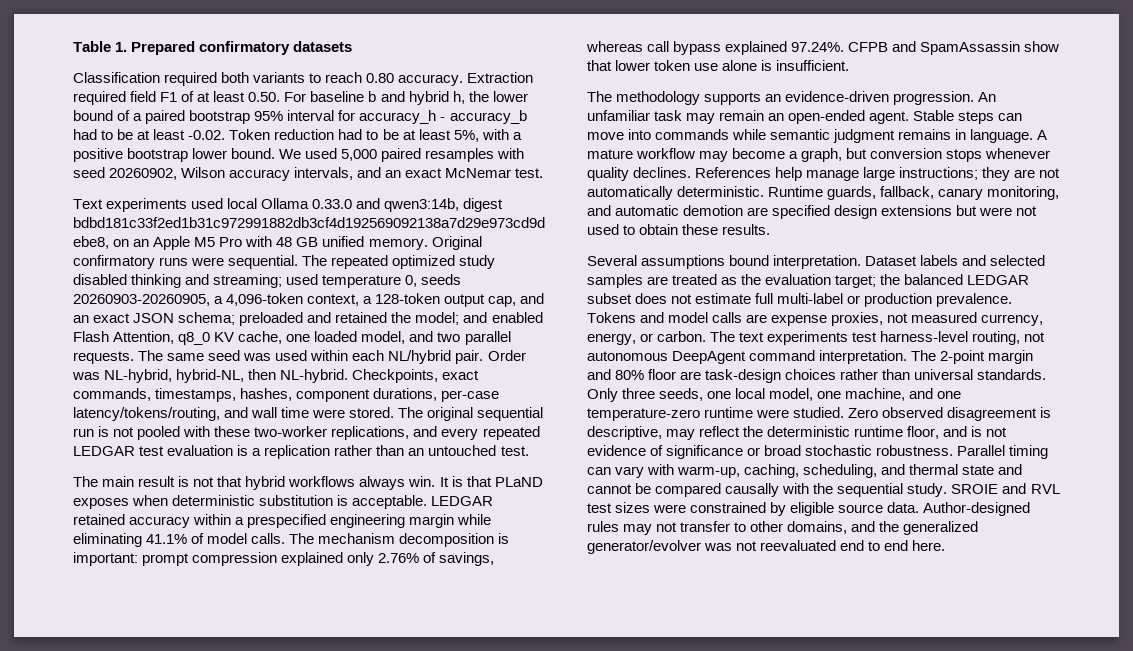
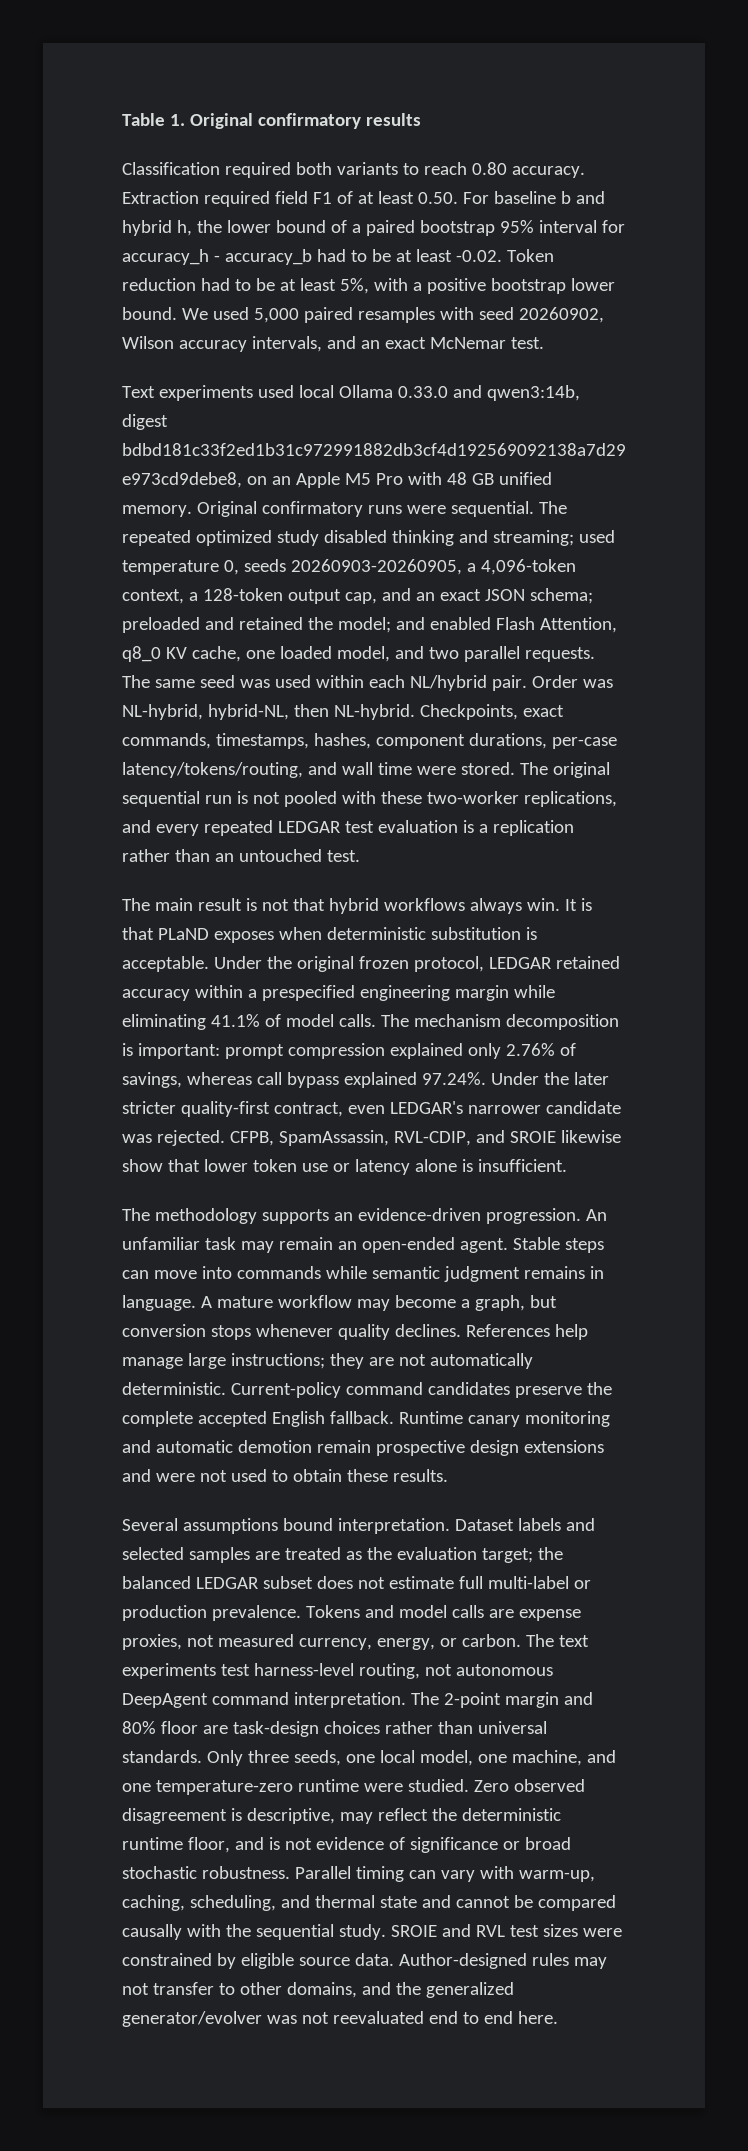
- Table 1. Prepared confirmatory datasets
+ Table 1. Original confirmatory results
- LEDGAR retained accuracy within a prespecified engineering margin while eliminating 41.1% of model calls.
+ Under the original frozen protocol, LEDGAR retained accuracy within a prespecified engineering margin while eliminating 41.1% of model calls.
- The mechanism decomposition is important: prompt compression explained only 2.76% of savings, whereas call bypass explained 97.24%. CFPB and SpamAssassin show that lower token use alone is insufficient.
+ The mechanism decomposition is important: prompt compression explained only 2.76% of savings, whereas call bypass explained 97.24%. Under the later stricter quality-first contract, even LEDGAR's narrower candidate was rejected. CFPB, SpamAssassin, RVL-CDIP, and SROIE likewise show that lower token use or latency alone is insufficient.
- Runtime guards, fallback, canary monitoring, and automatic demotion are specified design extensions but were not used to obtain these results.
+ Current-policy command candidates preserve the complete accepted English fallback. Runtime canary monitoring and automatic demotion remain prospective design extensions and were not used to obtain these results.

